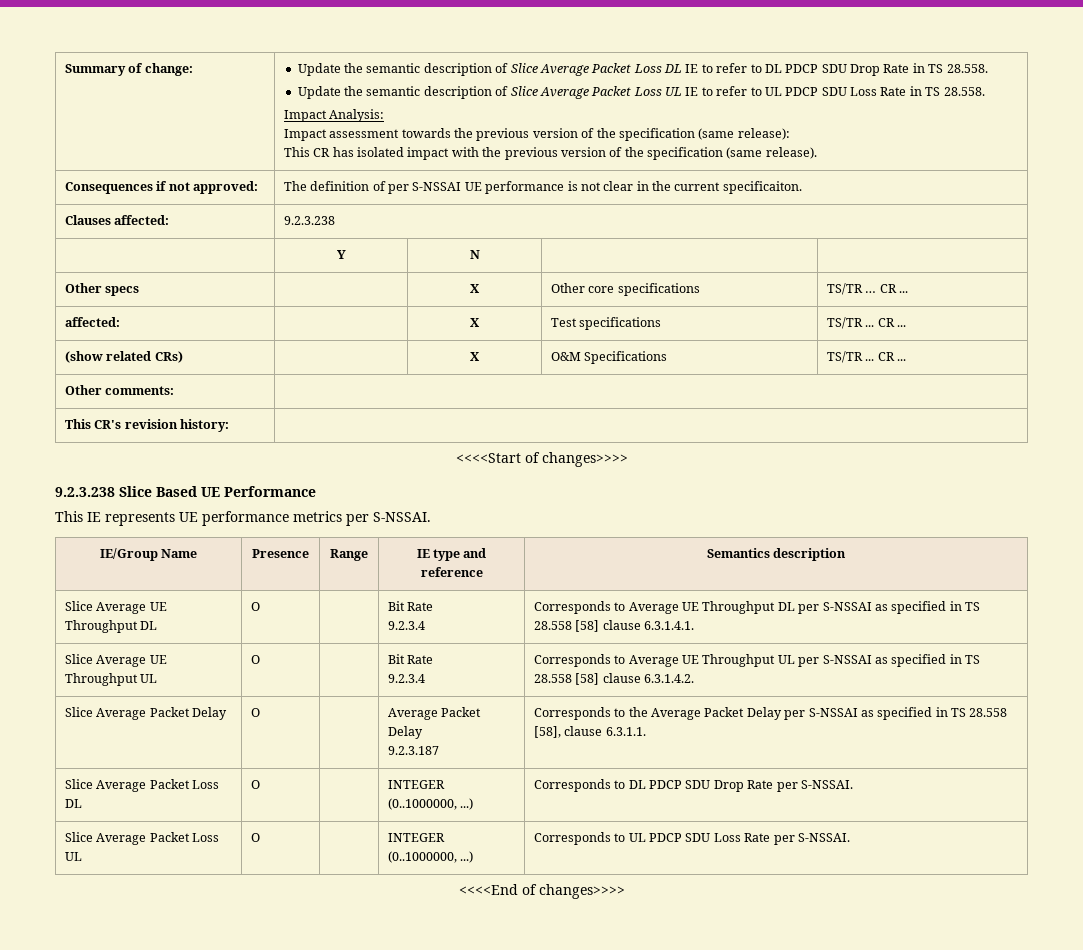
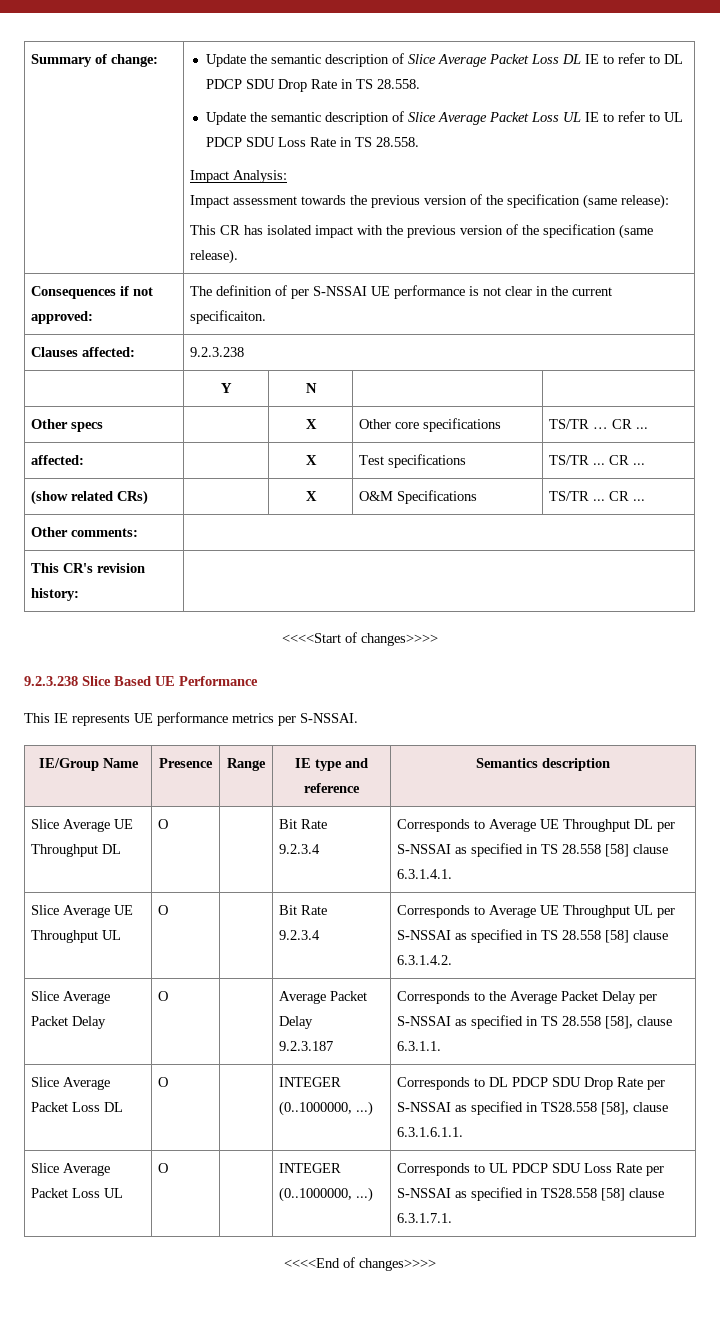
- Slice Average Packet Loss DL | O | | INTEGER (0..1000000, ...) | Corresponds to DL PDCP SDU Drop Rate per S-NSSAI.
+ Slice Average Packet Loss DL | O | | INTEGER (0..1000000, ...) | Corresponds to DL PDCP SDU Drop Rate per S-NSSAI as specified in TS28.558 [58], clause 6.3.1.6.1.1.
- Slice Average Packet Loss UL | O | | INTEGER (0..1000000, ...) | Corresponds to UL PDCP SDU Loss Rate per S-NSSAI.
+ Slice Average Packet Loss UL | O | | INTEGER (0..1000000, ...) | Corresponds to UL PDCP SDU Loss Rate per S-NSSAI as specified in TS28.558 [58] clause 6.3.1.7.1.

